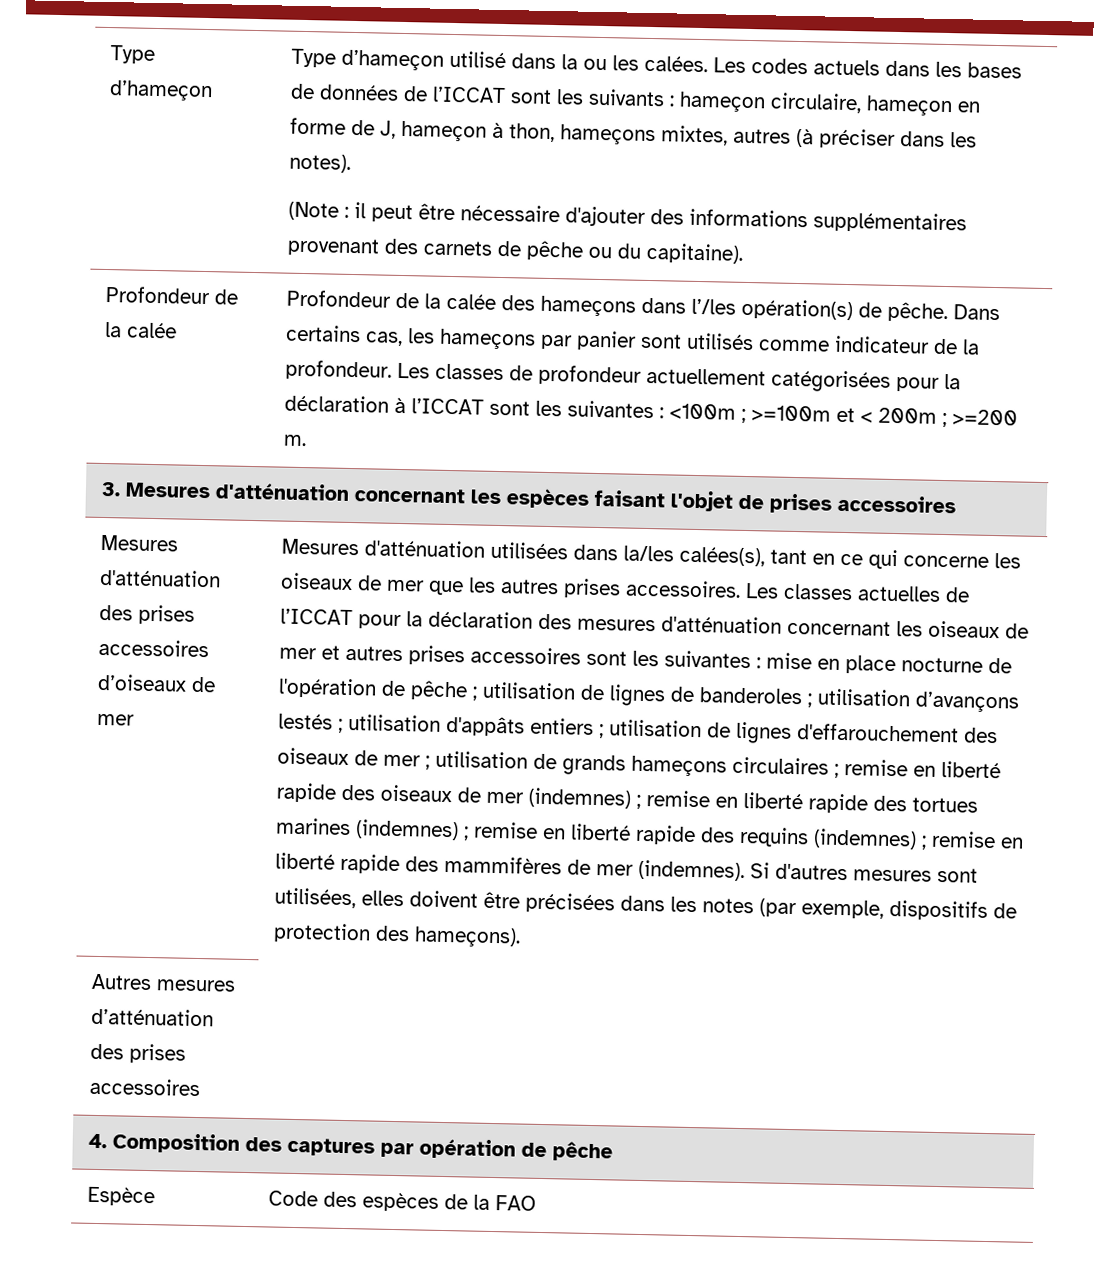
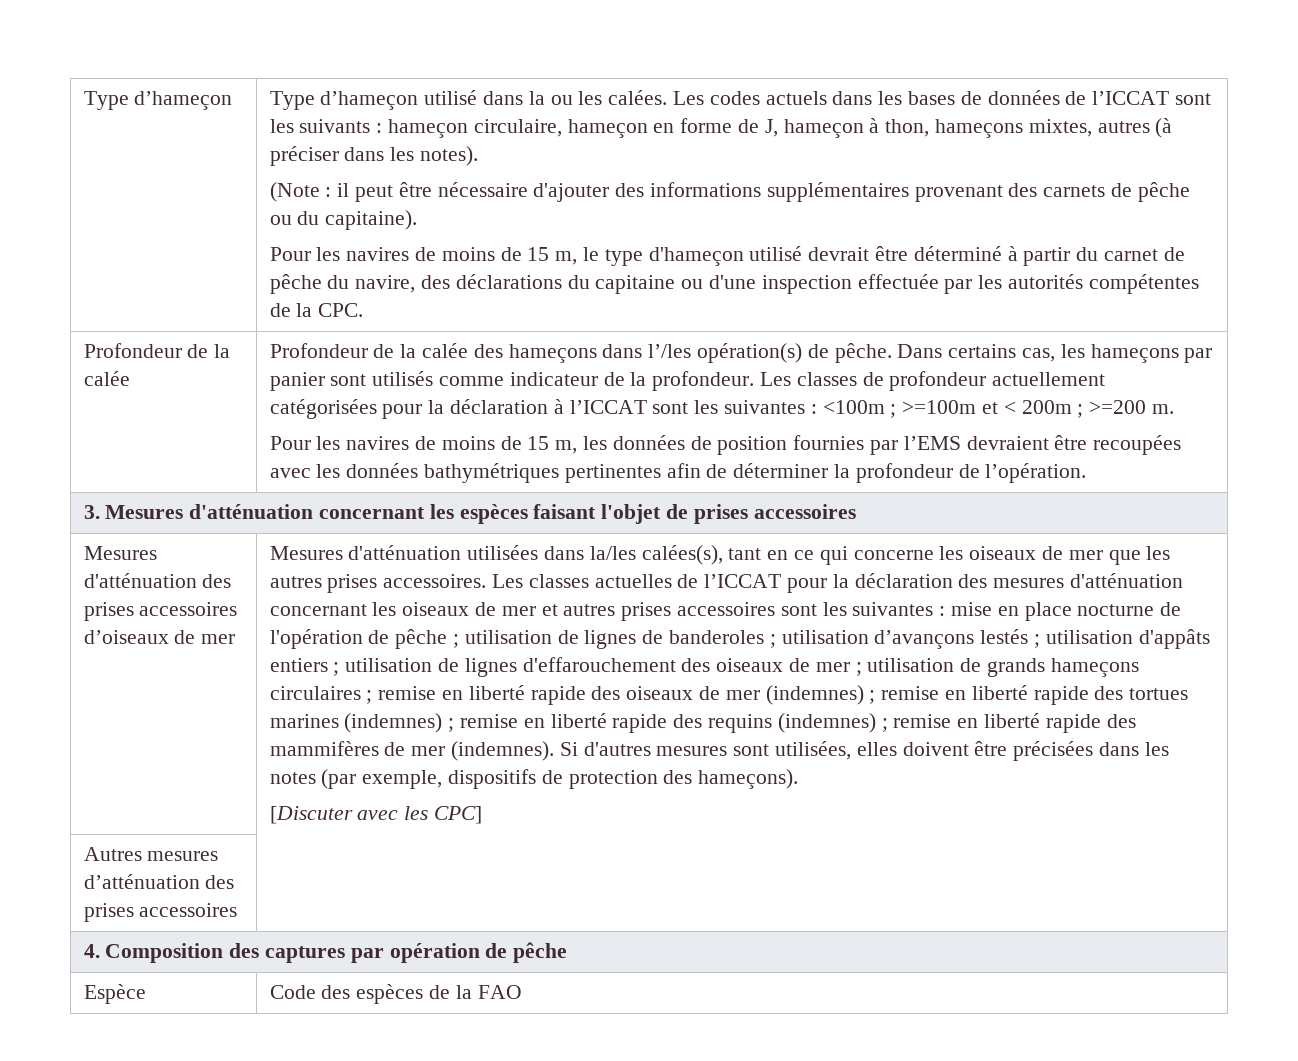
+ Pour les navires de moins de 15 m, le type d'hameçon utilisé devrait être déterminé à partir du carnet de pêche du navire, des déclarations du capitaine ou d'une inspection effectuée par les autorités compétentes de la CPC.
+ Pour les navires de moins de 15 m, les données de position fournies par l’EMS devraient être recoupées avec les données bathymétriques pertinentes afin de déterminer la profondeur de l’opération.
+ [Discuter avec les CPC]

